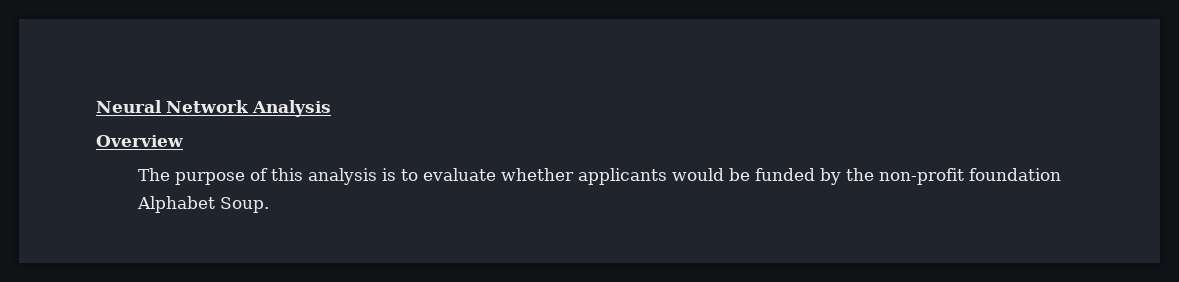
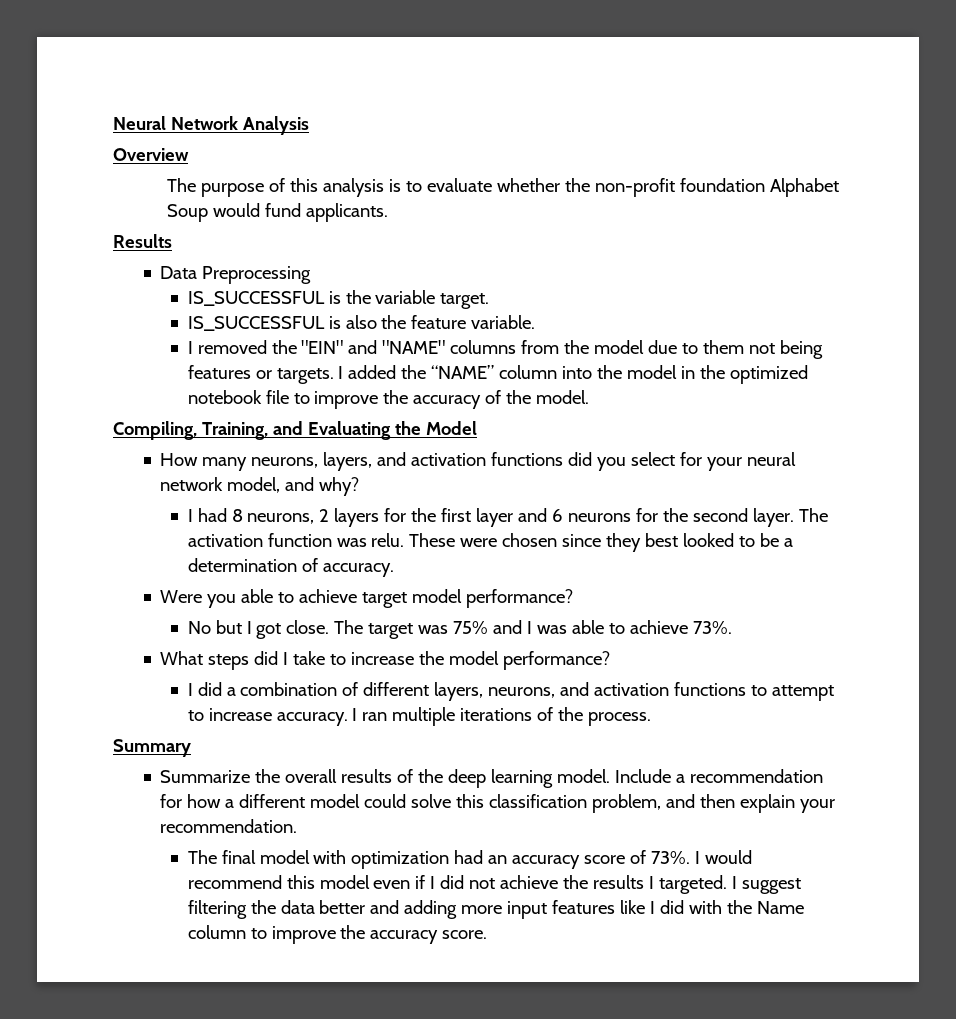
- The purpose of this analysis is to evaluate whether applicants would be funded by the non-profit foundation Alphabet Soup.
+ The purpose of this analysis is to evaluate whether the non-profit foundation Alphabet Soup would fund applicants.
+ Results
+ Data Preprocessing
+ IS_SUCCESSFUL is the variable target.
+ IS_SUCCESSFUL is also the feature variable.
+ I removed the "EIN" and "NAME" columns from the model due to them not being features or targets. I added the “NAME” column into the model in the optimized notebook file to improve the accuracy of the model.
+ Compiling, Training, and Evaluating the Model
+ How many neurons, layers, and activation functions did you select for your neural network model, and why?
+ I had 8 neurons, 2 layers for the first layer and 6 neurons for the second layer. The activation function was relu. These were chosen since they best looked to be a determination of accuracy.
+ Were you able to achieve target model performance?
+ No but I got close. The target was 75% and I was able to achieve 73%.
+ What steps did I take to increase the model performance?
+ I did a combination of different layers, neurons, and activation functions to attempt to increase accuracy. I ran multiple iterations of the process.
+ Summary
+ Summarize the overall results of the deep learning model. Include a recommendation for how a different model could solve this classification problem, and then explain your recommendation.
+ The final model with optimization had an accuracy score of 73%. I would recommend this model even if I did not achieve the results I targeted. I suggest filtering the data better and adding more input features like I did with the Name column to improve the accuracy score.

